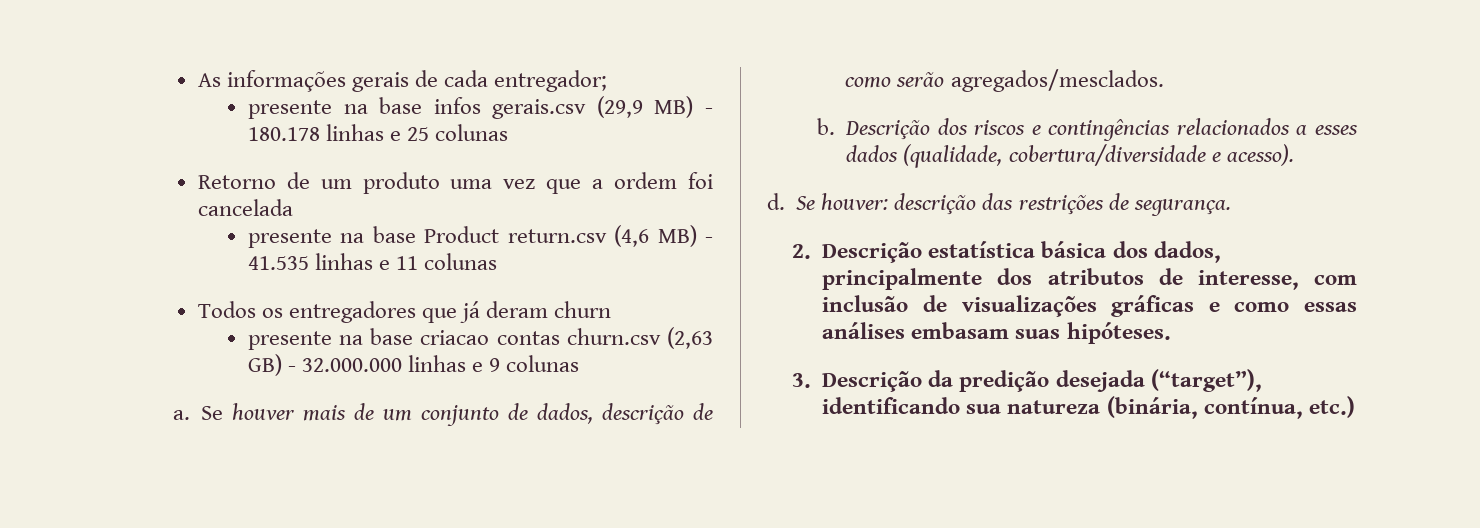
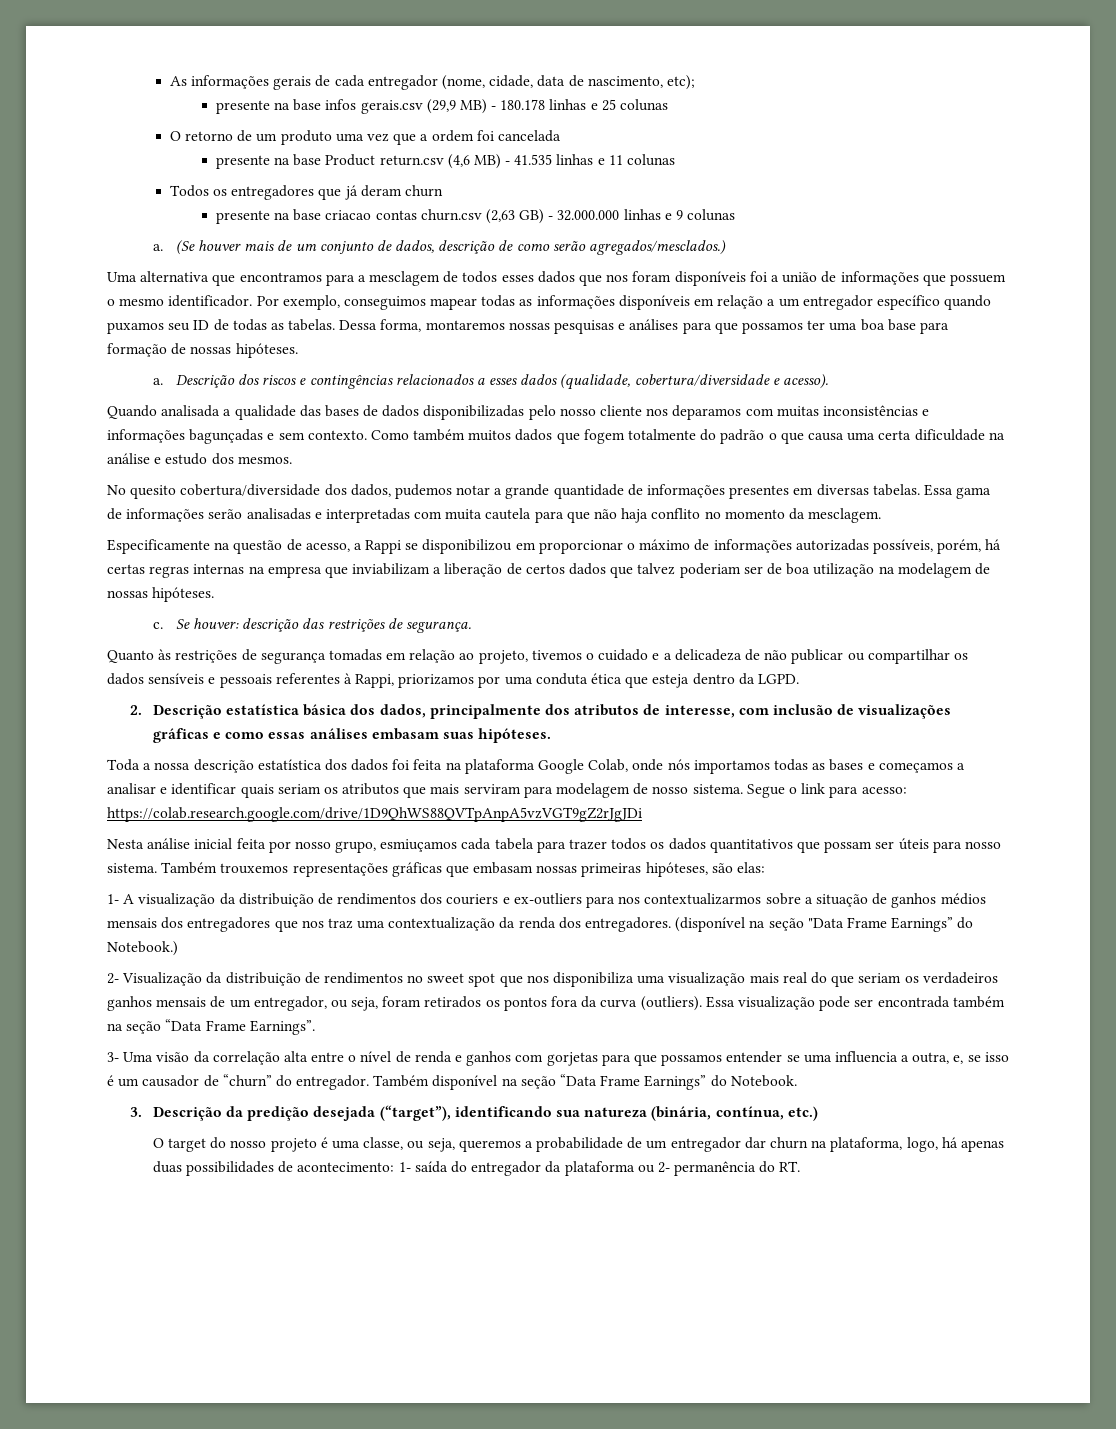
- As informações gerais de cada entregador;
+ As informações gerais de cada entregador (nome, cidade, data de nascimento, etc);
- Retorno de um produto uma vez que a ordem foi cancelada
+ O retorno de um produto uma vez que a ordem foi cancelada
- Se houver mais de um conjunto de dados, descrição de como serão agregados/mesclados.
- b.
+ (Se houver mais de um conjunto de dados, descrição de como serão agregados/mesclados.)
+ Uma alternativa que encontramos para a mesclagem de todos esses dados que nos foram disponíveis foi a união de informações que possuem o mesmo identificador. Por exemplo, conseguimos mapear todas as informações disponíveis em relação a um entregador específico quando puxamos seu ID de todas as tabelas. Dessa forma, montaremos nossas pesquisas e análises para que possamos ter uma boa base para formação de nossas hipóteses.
+ a.
- d.
+ Quando analisada a qualidade das bases de dados disponibilizadas pelo nosso cliente nos deparamos com muitas inconsistências e informações bagunçadas e sem contexto. Como também muitos dados que fogem totalmente do padrão o que causa uma certa dificuldade na análise e estudo dos mesmos.
+ No quesito cobertura/diversidade dos dados, pudemos notar a grande quantidade de informações presentes em diversas tabelas. Essa gama de informações serão analisadas e interpretadas com muita cautela para que não haja conflito no momento da mesclagem.
+ Especificamente na questão de acesso, a Rappi se disponibilizou em proporcionar o máximo de informações autorizadas possíveis, porém, há certas regras internas na empresa que inviabilizam a liberação de certos dados que talvez poderiam ser de boa utilização na modelagem de nossas hipóteses.
+ c.
+ Quanto às restrições de segurança tomadas em relação ao projeto, tivemos o cuidado e a delicadeza de não publicar ou compartilhar os dados sensíveis e pessoais referentes à Rappi, priorizamos por uma conduta ética que esteja dentro da LGPD.
+ Toda a nossa descrição estatística dos dados foi feita na plataforma Google Colab, onde nós importamos todas as bases e começamos a analisar e identificar quais seriam os atributos que mais serviram para modelagem de nosso sistema. Segue o link para acesso: https://colab.research.google.com/drive/1D9QhWS88QVTpAnpA5vzVGT9gZ2rJgJDi
+ Nesta análise inicial feita por nosso grupo, esmiuçamos cada tabela para trazer todos os dados quantitativos que possam ser úteis para nosso sistema. Também trouxemos representações gráficas que embasam nossas primeiras hipóteses, são elas:
+ 1- A visualização da distribuição de rendimentos dos couriers e ex-outliers para nos contextualizarmos sobre a situação de ganhos médios mensais dos entregadores que nos traz uma contextualização da renda dos entregadores. (disponível na seção "Data Frame Earnings” do Notebook.)
+ 2- Visualização da distribuição de rendimentos no sweet spot que nos disponibiliza uma visualização mais real do que seriam os verdadeiros ganhos mensais de um entregador, ou seja, foram retirados os pontos fora da curva (outliers). Essa visualização pode ser encontrada também na seção “Data Frame Earnings”.
+ 3- Uma visão da correlação alta entre o nível de renda e ganhos com gorjetas para que possamos entender se uma influencia a outra, e, se isso é um causador de “churn” do entregador. Também disponível na seção “Data Frame Earnings” do Notebook.
+ O target do nosso projeto é uma classe, ou seja, queremos a probabilidade de um entregador dar churn na plataforma, logo, há apenas duas possibilidades de acontecimento: 1- saída do entregador da plataforma ou 2- permanência do RT.

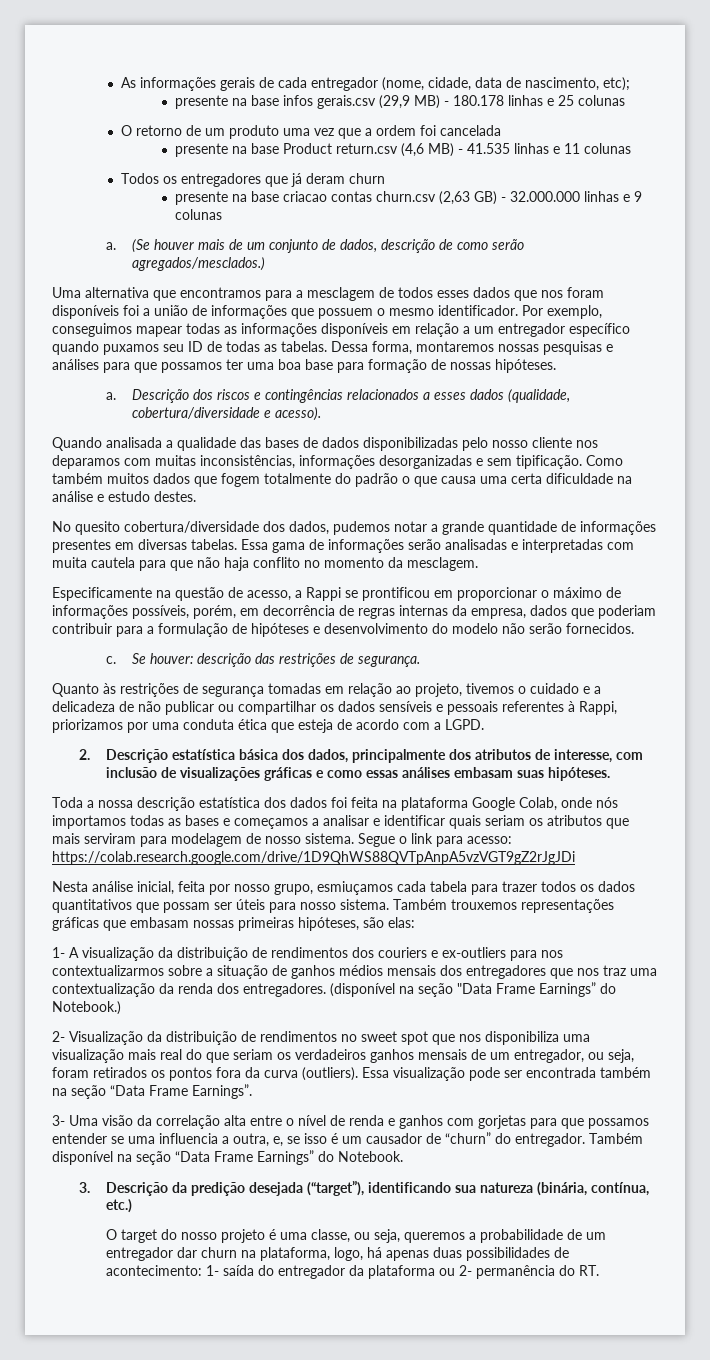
- Quando analisada a qualidade das bases de dados disponibilizadas pelo nosso cliente nos deparamos com muitas inconsistências e informações bagunçadas e sem contexto.
+ Quando analisada a qualidade das bases de dados disponibilizadas pelo nosso cliente nos deparamos com muitas inconsistências, informações desorganizadas e sem tipificação.
- Como também muitos dados que fogem totalmente do padrão o que causa uma certa dificuldade na análise e estudo dos mesmos.
+ Como também muitos dados que fogem totalmente do padrão o que causa uma certa dificuldade na análise e estudo destes.
- Especificamente na questão de acesso, a Rappi se disponibilizou em proporcionar o máximo de informações autorizadas possíveis, porém, há certas regras internas na empresa que inviabilizam a liberação de certos dados que talvez poderiam ser de boa utilização na modelagem de nossas hipóteses.
+ Especificamente na questão de acesso, a Rappi se prontificou em proporcionar o máximo de informações possíveis, porém, em decorrência de regras internas da empresa, dados que poderiam contribuir para a formulação de hipóteses e desenvolvimento do modelo não serão fornecidos.
- Quanto às restrições de segurança tomadas em relação ao projeto, tivemos o cuidado e a delicadeza de não publicar ou compartilhar os dados sensíveis e pessoais referentes à Rappi, priorizamos por uma conduta ética que esteja dentro da LGPD.
+ Quanto às restrições de segurança tomadas em relação ao projeto, tivemos o cuidado e a delicadeza de não publicar ou compartilhar os dados sensíveis e pessoais referentes à Rappi, priorizamos por uma conduta ética que esteja de acordo com a LGPD.
- Nesta análise inicial feita por nosso grupo, esmiuçamos cada tabela para trazer todos os dados quantitativos que possam ser úteis para nosso sistema.
+ Nesta análise inicial, feita por nosso grupo, esmiuçamos cada tabela para trazer todos os dados quantitativos que possam ser úteis para nosso sistema.

